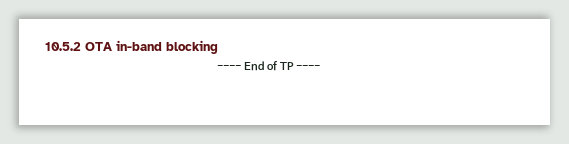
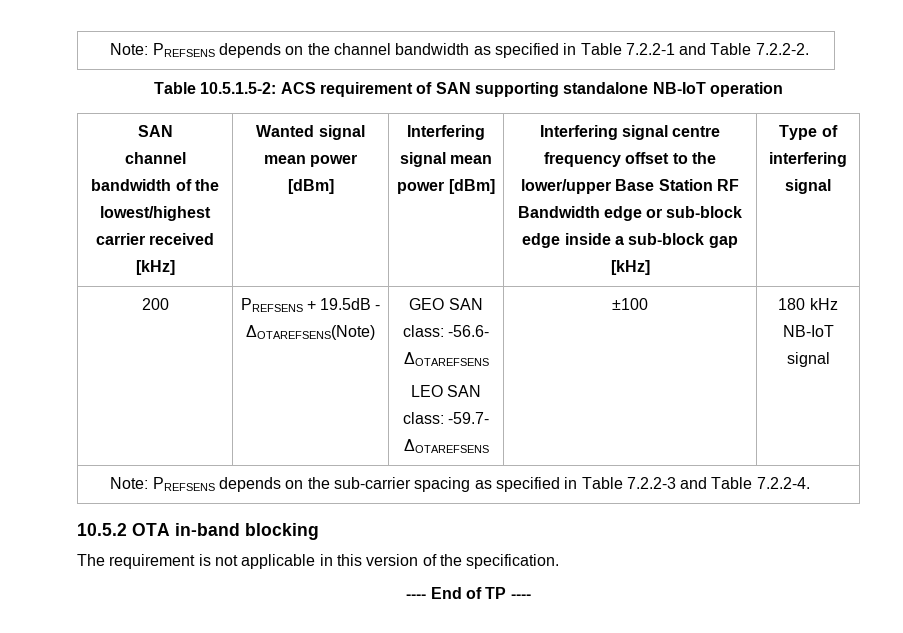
+ Note: PREFSENS depends on the channel bandwidth as specified in Table 7.2.2-1 and Table 7.2.2-2.
+ Table 10.5.1.5-2: ACS requirement of SAN supporting standalone NB-IoT operation
+ SAN
+ channel bandwidth of the lowest/highest carrier received [kHz] | Wanted signal mean power [dBm] | Interfering signal mean power [dBm] | Interfering signal centre frequency offset to the lower/upper Base Station RF Bandwidth edge or sub-block edge inside a sub-block gap [kHz] | Type of interfering signal
+ 200 | PREFSENS + 19.5dB - ΔOTAREFSENS(Note) | GEO SAN class: -56.6- ΔOTAREFSENS
+ LEO SAN class: -59.7- ΔOTAREFSENS | ±100 | 180 kHz NB-IoT signal
+ Note: PREFSENS depends on the sub-carrier spacing as specified in Table 7.2.2-3 and Table 7.2.2-4.
  10.5.2 OTA in-band blocking
+ The requirement is not applicable in this version of the specification.

